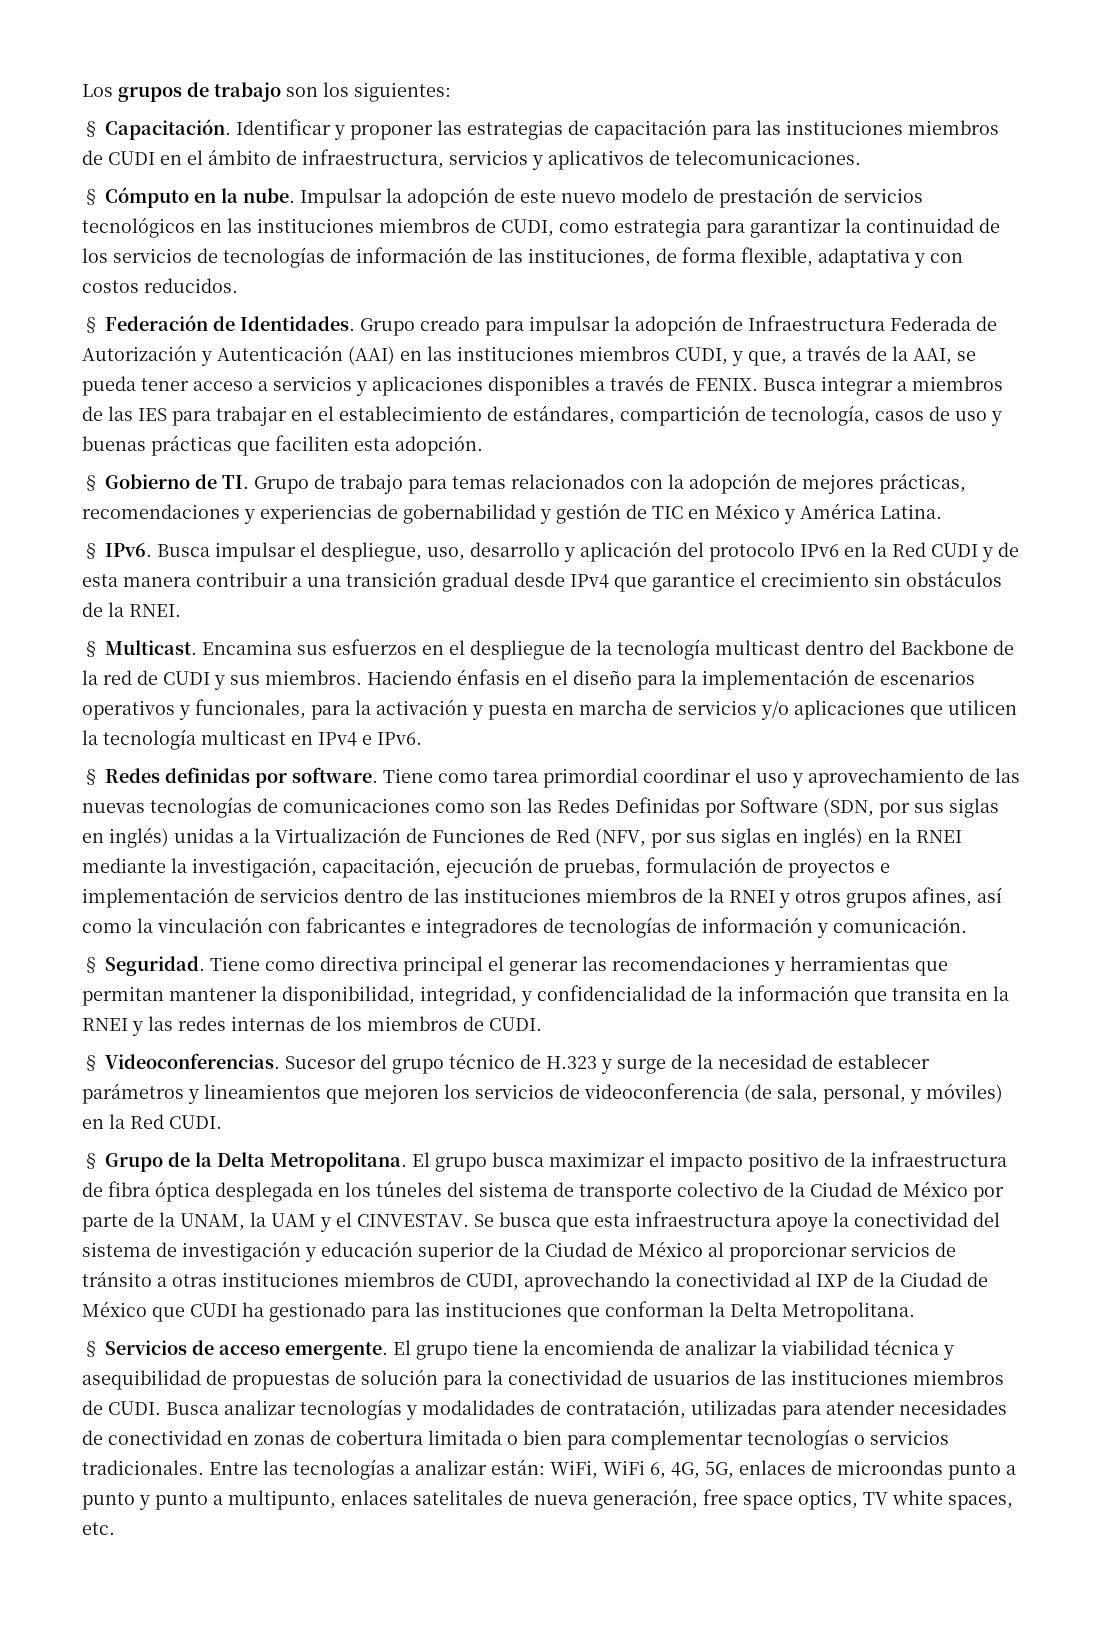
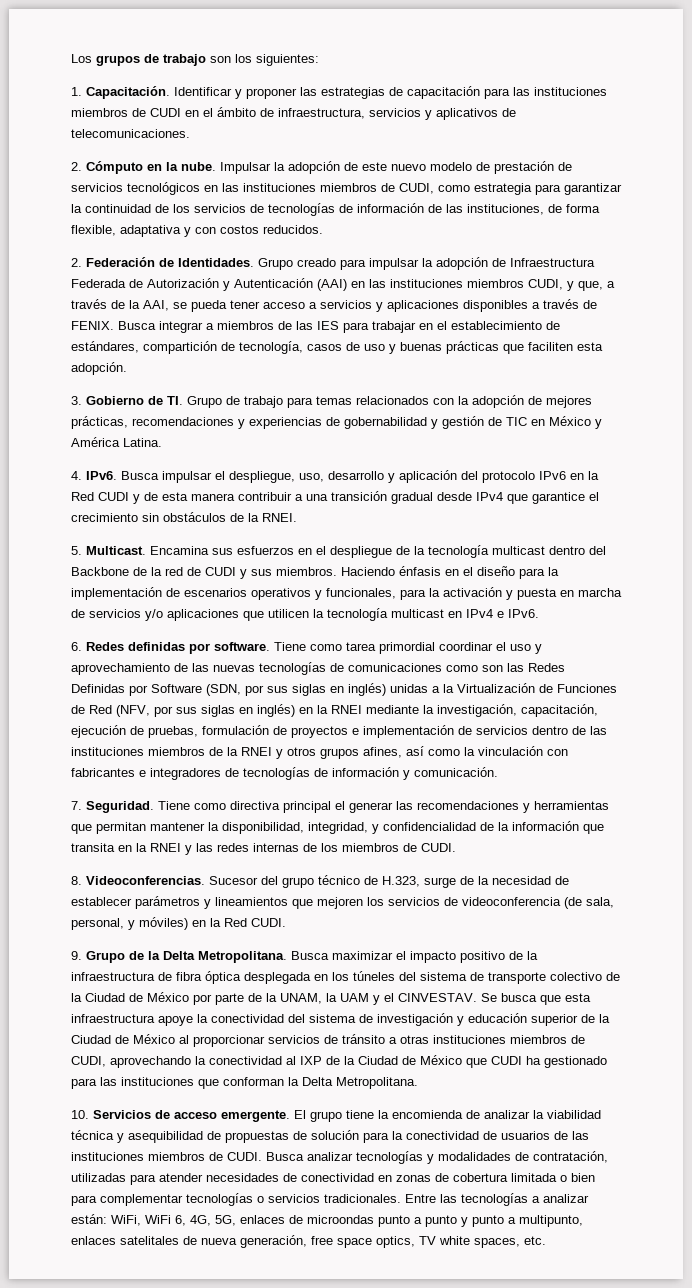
- § Capacitación.
+ 1. Capacitación.
- § Cómputo en la nube.
+ 2. Cómputo en la nube.
- § Federación de Identidades.
+ 2. Federación de Identidades.
- § Gobierno de TI. Grupo de trabajo para temas relacionados con la adopción de mejores prácticas, recomendaciones y experiencias de gobernabilidad y gestión de TIC en México y América Latina.
+ 3. Gobierno de TI. Grupo de trabajo para temas relacionados con la adopción de mejores prácticas, recomendaciones y experiencias de gobernabilidad y gestión de TIC en México y América Latina.
- § IPv6.
+ 4. IPv6.
- § Multicast.
+ 5. Multicast.
- § Redes definidas por software.
+ 6. Redes definidas por software.
- § Seguridad.
+ 7. Seguridad.
- § Videoconferencias.
+ 8. Videoconferencias.
- Sucesor del grupo técnico de H.323 y surge de la necesidad de establecer parámetros y lineamientos que mejoren los servicios de videoconferencia (de sala, personal, y móviles) en la Red CUDI.
+ Sucesor del grupo técnico de H.323, surge de la necesidad de establecer parámetros y lineamientos que mejoren los servicios de videoconferencia (de sala, personal, y móviles) en la Red CUDI.
- § Grupo de la Delta Metropolitana.
+ 9. Grupo de la Delta Metropolitana.
- El grupo busca maximizar el impacto positivo de la infraestructura de fibra óptica desplegada en los túneles del sistema de transporte colectivo de la Ciudad de México por parte de la UNAM, la UAM y el CINVESTAV.
+ Busca maximizar el impacto positivo de la infraestructura de fibra óptica desplegada en los túneles del sistema de transporte colectivo de la Ciudad de México por parte de la UNAM, la UAM y el CINVESTAV.
- § Servicios de acceso emergente.
+ 10. Servicios de acceso emergente.

